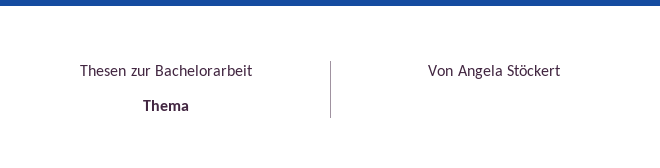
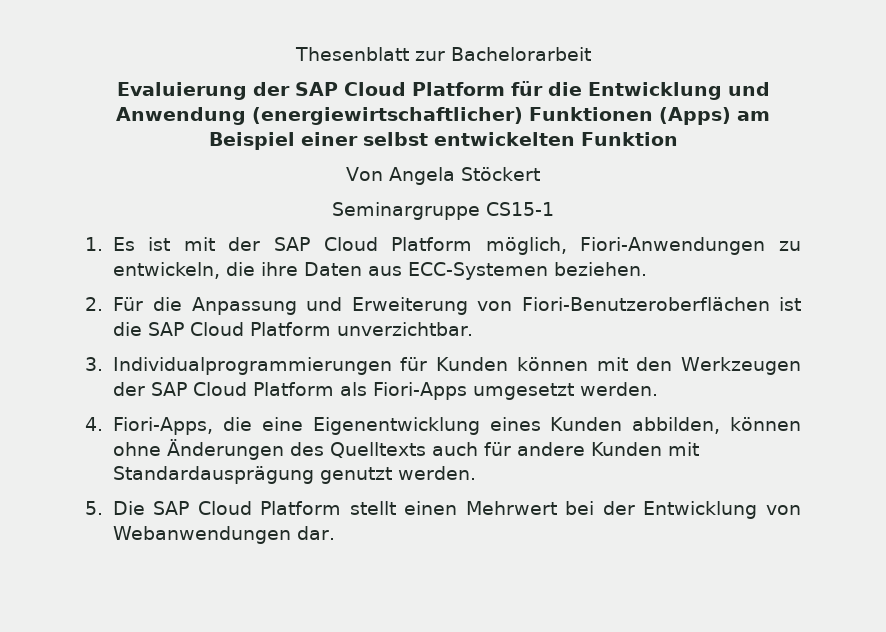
- Thesen zur Bachelorarbeit
+ Thesenblatt zur Bachelorarbeit
- Thema
+ Evaluierung der SAP Cloud Platform für die Entwicklung und Anwendung (energiewirtschaftlicher) Funktionen (Apps) am Beispiel einer selbst entwickelten Funktion
  Von Angela Stöckert
+ Seminargruppe CS15-1
+ 1. Es ist mit der SAP Cloud Platform möglich, Fiori-Anwendungen zu entwickeln, die ihre Daten aus ECC-Systemen beziehen.
+ 2. Für die Anpassung und Erweiterung von Fiori-Benutzeroberflächen ist die SAP Cloud Platform unverzichtbar.
+ 3. Individualprogrammierungen für Kunden können mit den Werkzeugen der SAP Cloud Platform als Fiori-Apps umgesetzt werden.
+ 4. Fiori-Apps, die eine Eigenentwicklung eines Kunden abbilden, können ohne Änderungen des Quelltexts auch für andere Kunden mit Standardausprägung genutzt werden.
+ 5. Die SAP Cloud Platform stellt einen Mehrwert bei der Entwicklung von Webanwendungen dar.

